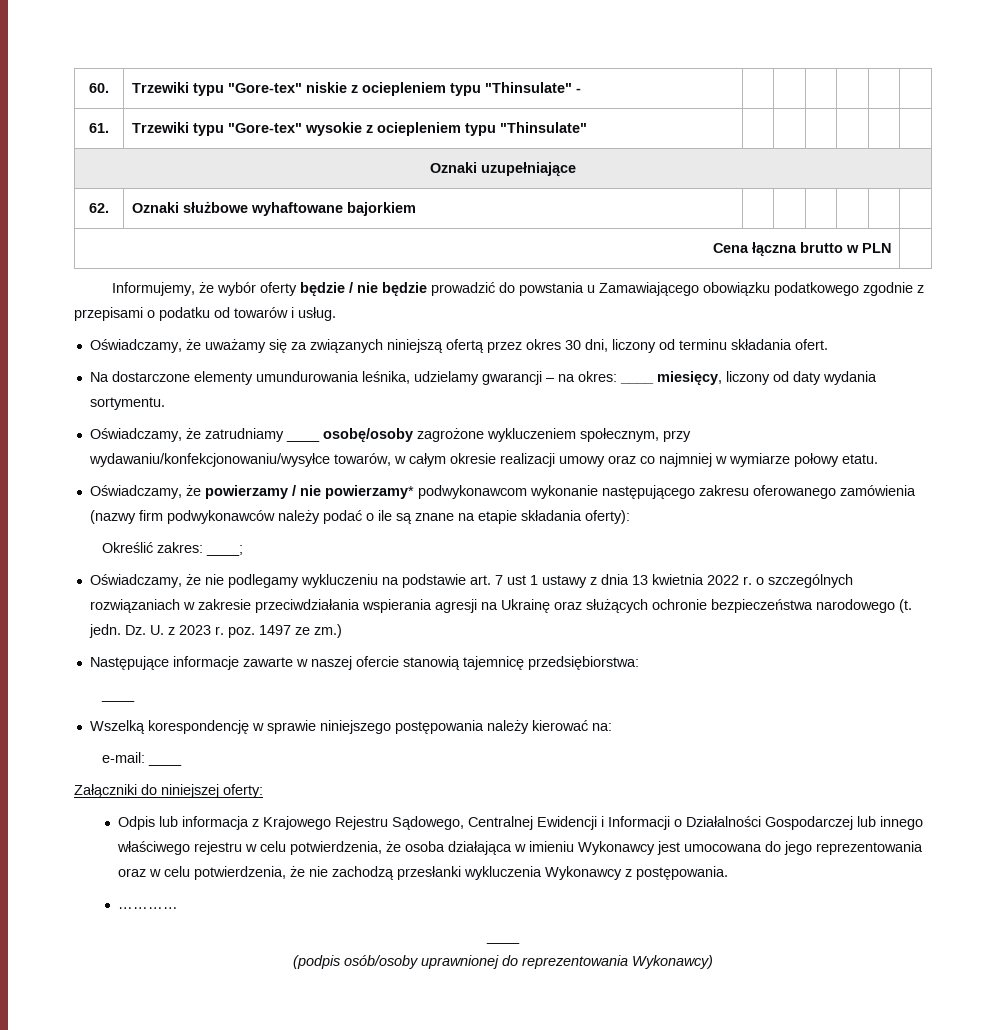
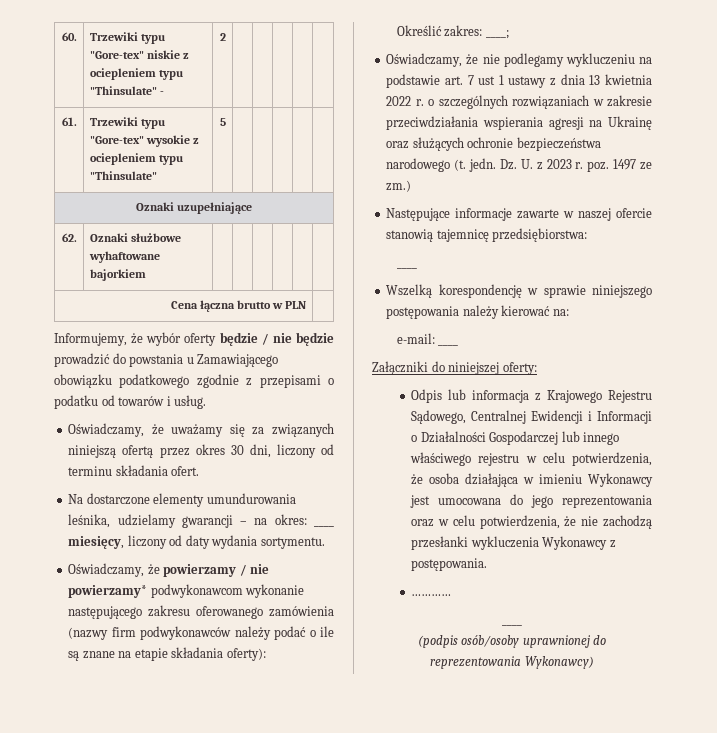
- 60. | Trzewiki typu "Gore-tex" niskie z ociepleniem typu "Thinsulate" - | | | | | |
+ 60. | Trzewiki typu "Gore-tex" niskie z ociepleniem typu "Thinsulate" - | 2 | | | | |
- 61. | Trzewiki typu "Gore-tex" wysokie z ociepleniem typu "Thinsulate" | | | | | |
+ 61. | Trzewiki typu "Gore-tex" wysokie z ociepleniem typu "Thinsulate" | 5 | | | | |
- Oświadczamy, że zatrudniamy ____ osobę/osoby zagrożone wykluczeniem społecznym, przy wydawaniu/konfekcjonowaniu/wysyłce towarów, w całym okresie realizacji umowy oraz co najmniej w wymiarze połowy etatu.

